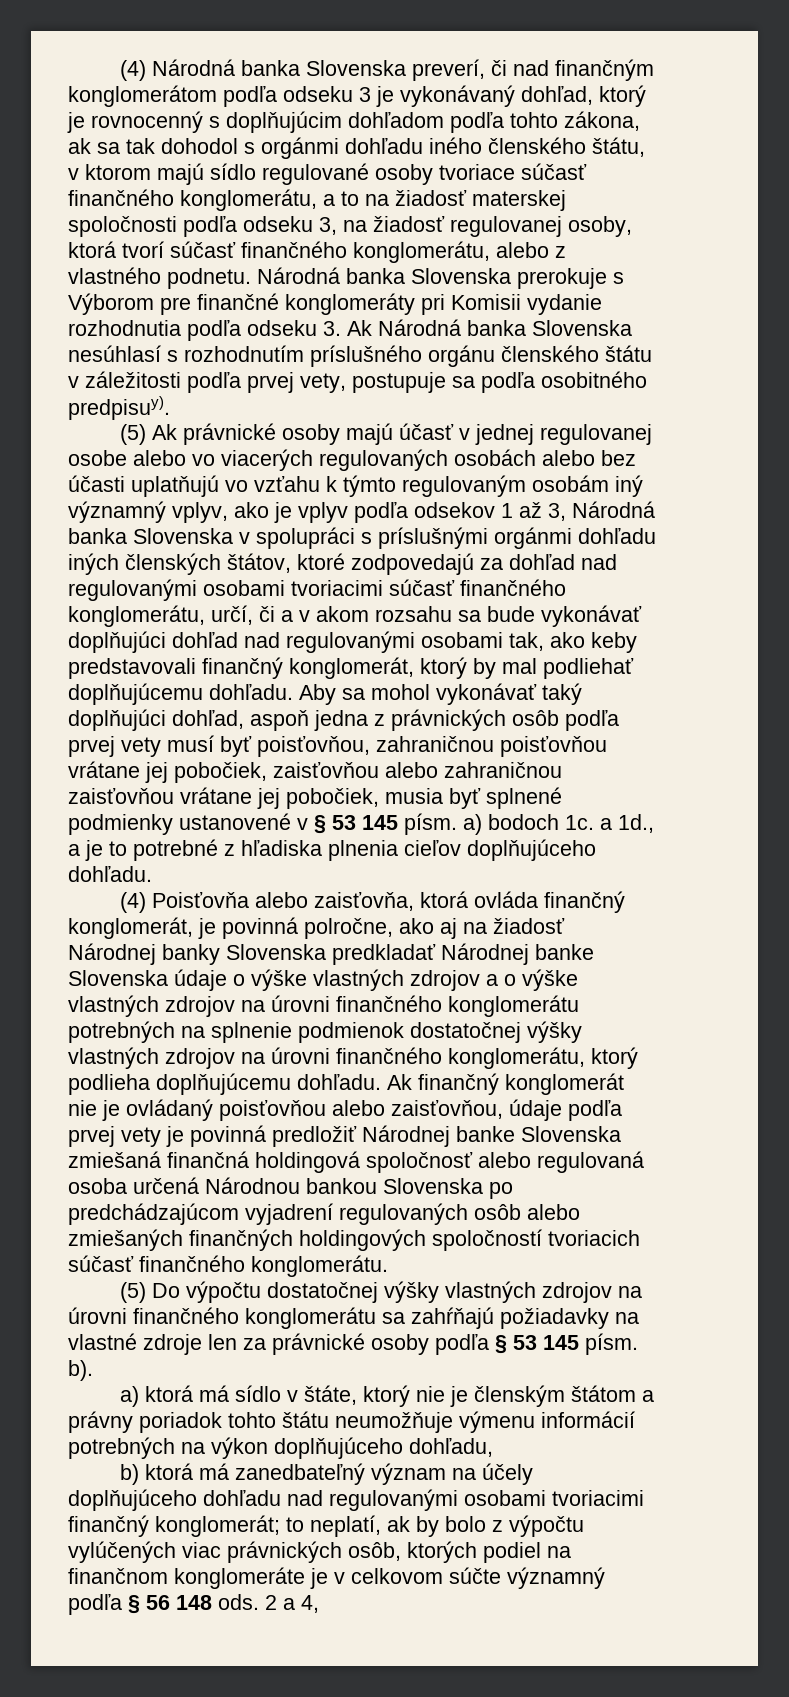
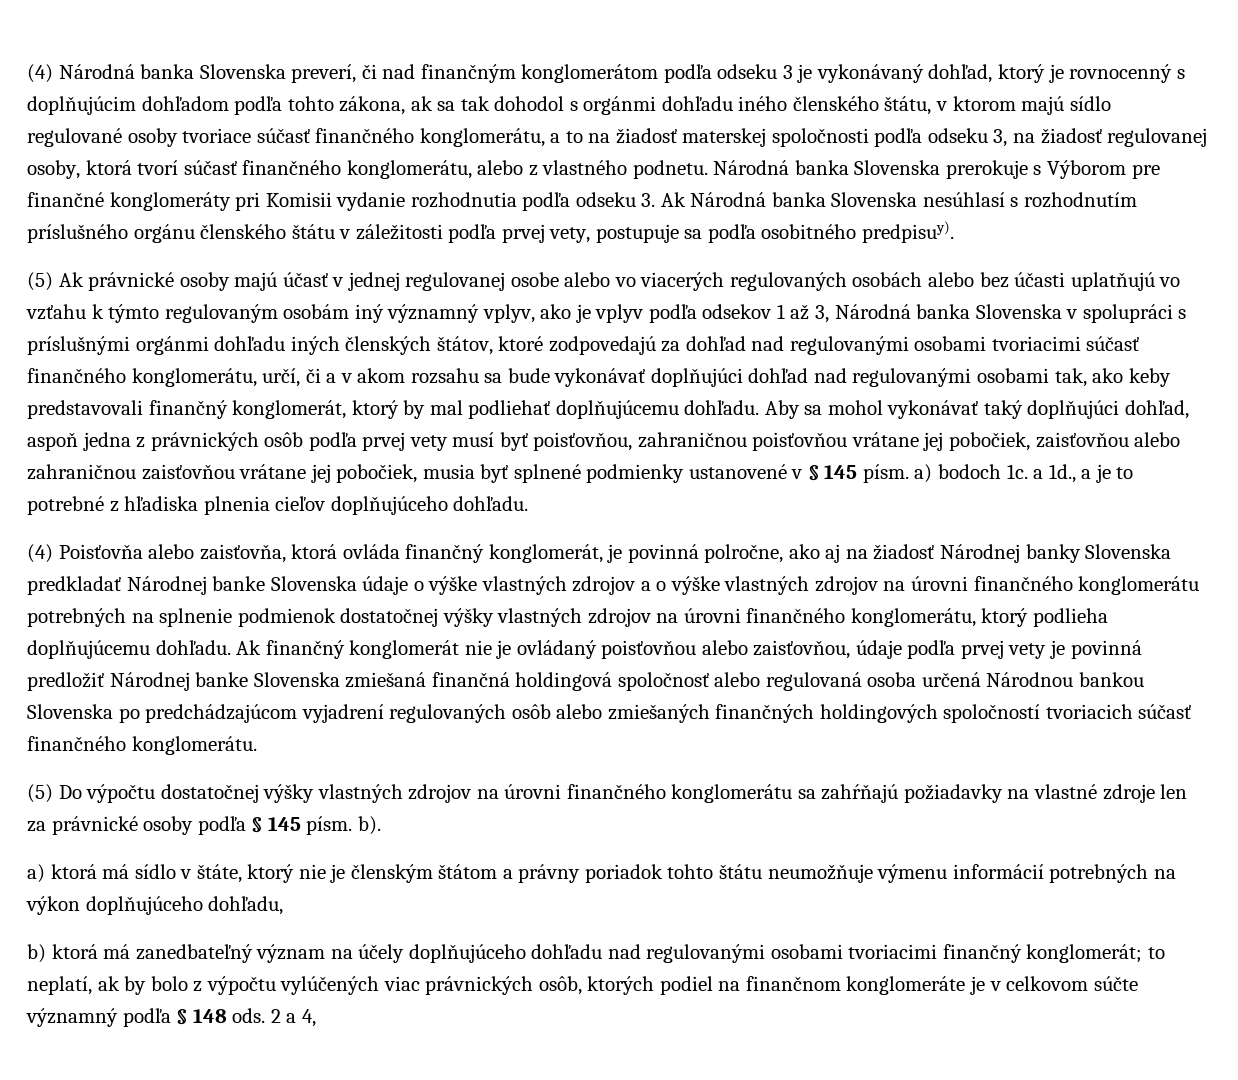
- Aby sa mohol vykonávať taký doplňujúci dohľad, aspoň jedna z právnických osôb podľa prvej vety musí byť poisťovňou, zahraničnou poisťovňou vrátane jej pobočiek, zaisťovňou alebo zahraničnou zaisťovňou vrátane jej pobočiek, musia byť splnené podmienky ustanovené v § 53 145 písm. a) bodoch 1c. a 1d., a je to potrebné z hľadiska plnenia cieľov doplňujúceho dohľadu.
+ Aby sa mohol vykonávať taký doplňujúci dohľad, aspoň jedna z právnických osôb podľa prvej vety musí byť poisťovňou, zahraničnou poisťovňou vrátane jej pobočiek, zaisťovňou alebo zahraničnou zaisťovňou vrátane jej pobočiek, musia byť splnené podmienky ustanovené v § 145 písm. a) bodoch 1c. a 1d., a je to potrebné z hľadiska plnenia cieľov doplňujúceho dohľadu.
- (5) Do výpočtu dostatočnej výšky vlastných zdrojov na úrovni finančného konglomerátu sa zahŕňajú požiadavky na vlastné zdroje len za právnické osoby podľa § 53 145 písm. b).
+ (5) Do výpočtu dostatočnej výšky vlastných zdrojov na úrovni finančného konglomerátu sa zahŕňajú požiadavky na vlastné zdroje len za právnické osoby podľa § 145 písm. b).
- b) ktorá má zanedbateľný význam na účely doplňujúceho dohľadu nad regulovanými osobami tvoriacimi finančný konglomerát; to neplatí, ak by bolo z výpočtu vylúčených viac právnických osôb, ktorých podiel na finančnom konglomeráte je v celkovom súčte významný podľa § 56 148 ods.
+ b) ktorá má zanedbateľný význam na účely doplňujúceho dohľadu nad regulovanými osobami tvoriacimi finančný konglomerát; to neplatí, ak by bolo z výpočtu vylúčených viac právnických osôb, ktorých podiel na finančnom konglomeráte je v celkovom súčte významný podľa § 148 ods.

